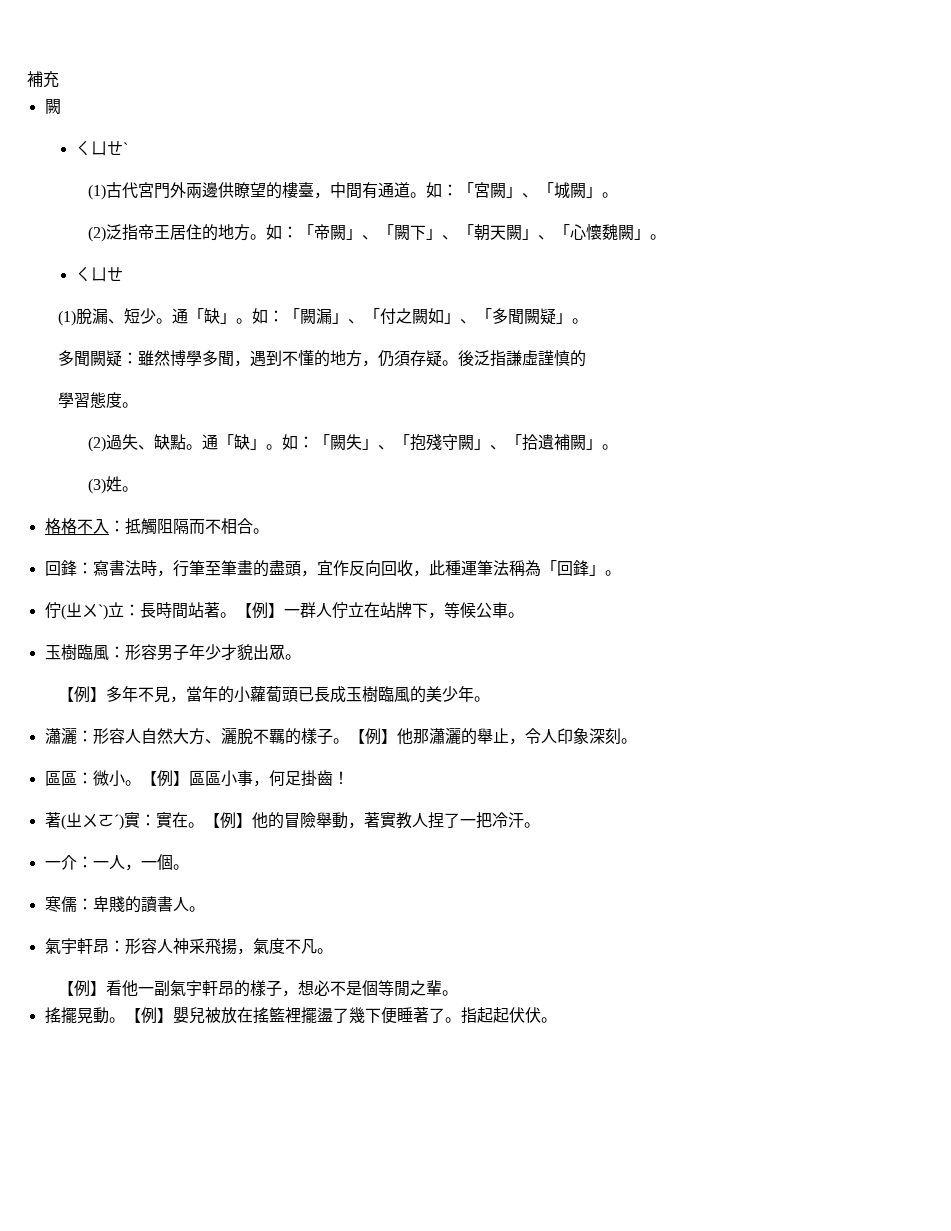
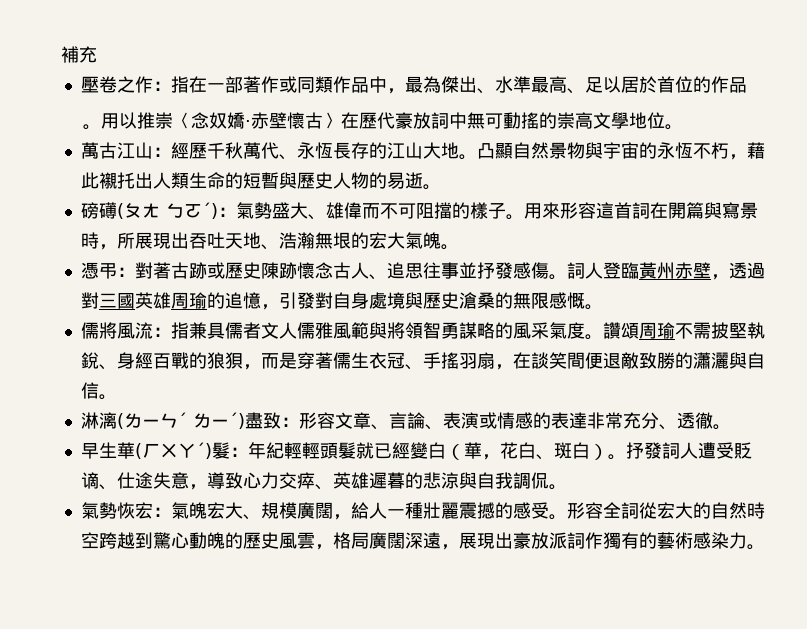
  補充
- 闕
- ㄑㄩㄝˋ
- (1)古代宮門外兩邊供瞭望的樓臺，中間有通道。如：「宮闕」、「城闕」。
- (2)泛指帝王居住的地方。如：「帝闕」、「闕下」、「朝天闕」、「心懷魏闕」。
- ㄑㄩㄝ
- (1)脫漏、短少。通「缺」。如：「闕漏」、「付之闕如」、「多聞闕疑」。
- 多聞闕疑：雖然博學多聞，遇到不懂的地方，仍須存疑。後泛指謙虛謹慎的
- 學習態度。
- (2)過失、缺點。通「缺」。如：「闕失」、「抱殘守闕」、「拾遺補闕」。
- (3)姓。
- 格格不入：抵觸阻隔而不相合。
- 回鋒：寫書法時，行筆至筆畫的盡頭，宜作反向回收，此種運筆法稱為「回鋒」。
- 佇(ㄓㄨˋ)立：長時間站著。【例】一群人佇立在站牌下，等候公車。
- 玉樹臨風：形容男子年少才貌出眾。
- 【例】多年不見，當年的小蘿蔔頭已長成玉樹臨風的美少年。
- 瀟灑：形容人自然大方、灑脫不羈的樣子。【例】他那瀟灑的舉止，令人印象深刻。
- 區區：微小。【例】區區小事，何足掛齒！
- 著(ㄓㄨㄛˊ)實：實在。【例】他的冒險舉動，著實教人捏了一把冷汗。
- 一介：一人，一個。
- 寒儒：卑賤的讀書人。
- 氣宇軒昂：形容人神采飛揚，氣度不凡。
- 【例】看他一副氣宇軒昂的樣子，想必不是個等閒之輩。
- 搖擺晃動。【例】嬰兒被放在搖籃裡擺盪了幾下便睡著了。指起起伏伏。
+ 壓卷之作：指在一部著作或同類作品中，最為傑出、水準最高、足以居於首位的作品
+ 。用以推崇〈念奴嬌·赤壁懷古〉在歷代豪放詞中無可動搖的崇高文學地位。
+ 萬古江山：經歷千秋萬代、永恆長存的江山大地。凸顯自然景物與宇宙的永恆不朽，藉此襯托出人類生命的短暫與歷史人物的易逝。
+ 磅礡(ㄆㄤ ㄅㄛˊ)：氣勢盛大、雄偉而不可阻擋的樣子。用來形容這首詞在開篇與寫景時，所展現出吞吐天地、浩瀚無垠的宏大氣魄。
+ 憑弔：對著古跡或歷史陳跡懷念古人、追思往事並抒發感傷。詞人登臨黃州赤壁，透過對三國英雄周瑜的追憶，引發對自身處境與歷史滄桑的無限感慨。
+ 儒將風流：指兼具儒者文人儒雅風範與將領智勇謀略的風采氣度。讚頌周瑜不需披堅執銳、身經百戰的狼狽，而是穿著儒生衣冠、手搖羽扇，在談笑間便退敵致勝的瀟灑與自信。
+ 淋漓(ㄌㄧㄣˊ ㄌㄧˊ)盡致：形容文章、言論、表演或情感的表達非常充分、透徹。
+ 早生華(ㄏㄨㄚˊ)髮：年紀輕輕頭髮就已經變白（華，花白、斑白）。抒發詞人遭受貶谪、仕途失意，導致心力交瘁、英雄遲暮的悲涼與自我調侃。
+ 氣勢恢宏：氣魄宏大、規模廣闊，給人一種壯麗震撼的感受。形容全詞從宏大的自然時空跨越到驚心動魄的歷史風雲，格局廣闊深遠，展現出豪放派詞作獨有的藝術感染力。

